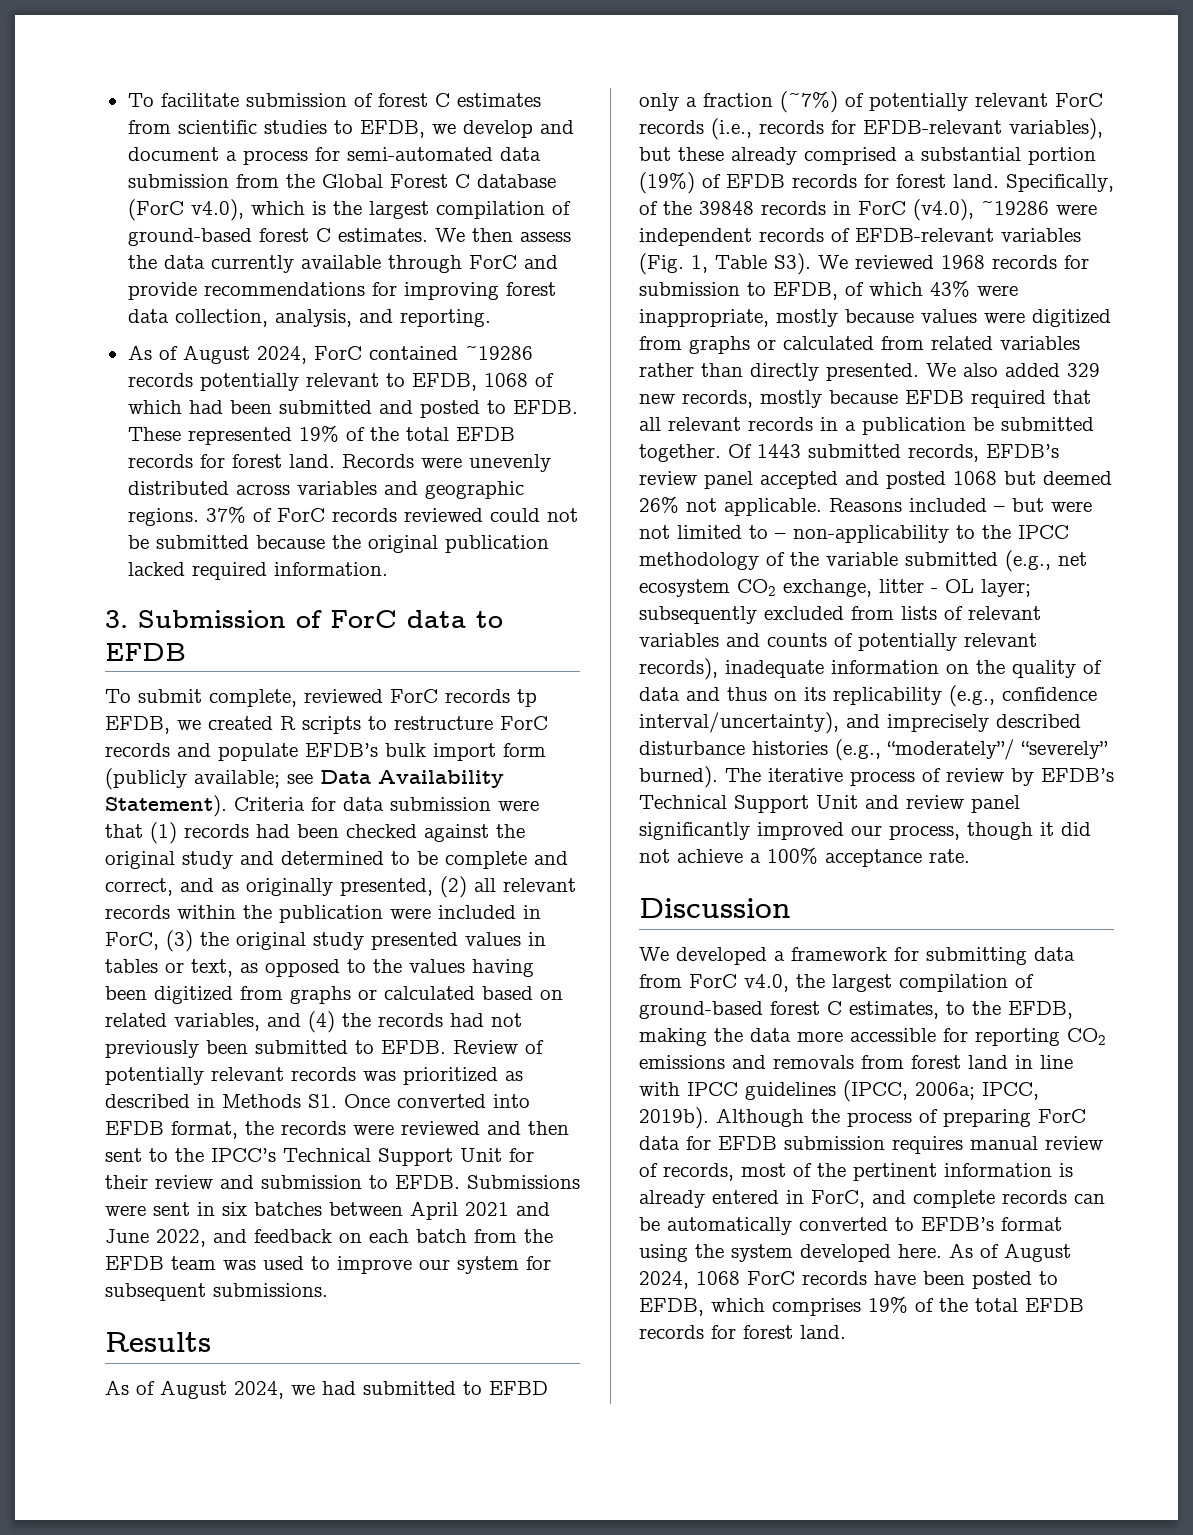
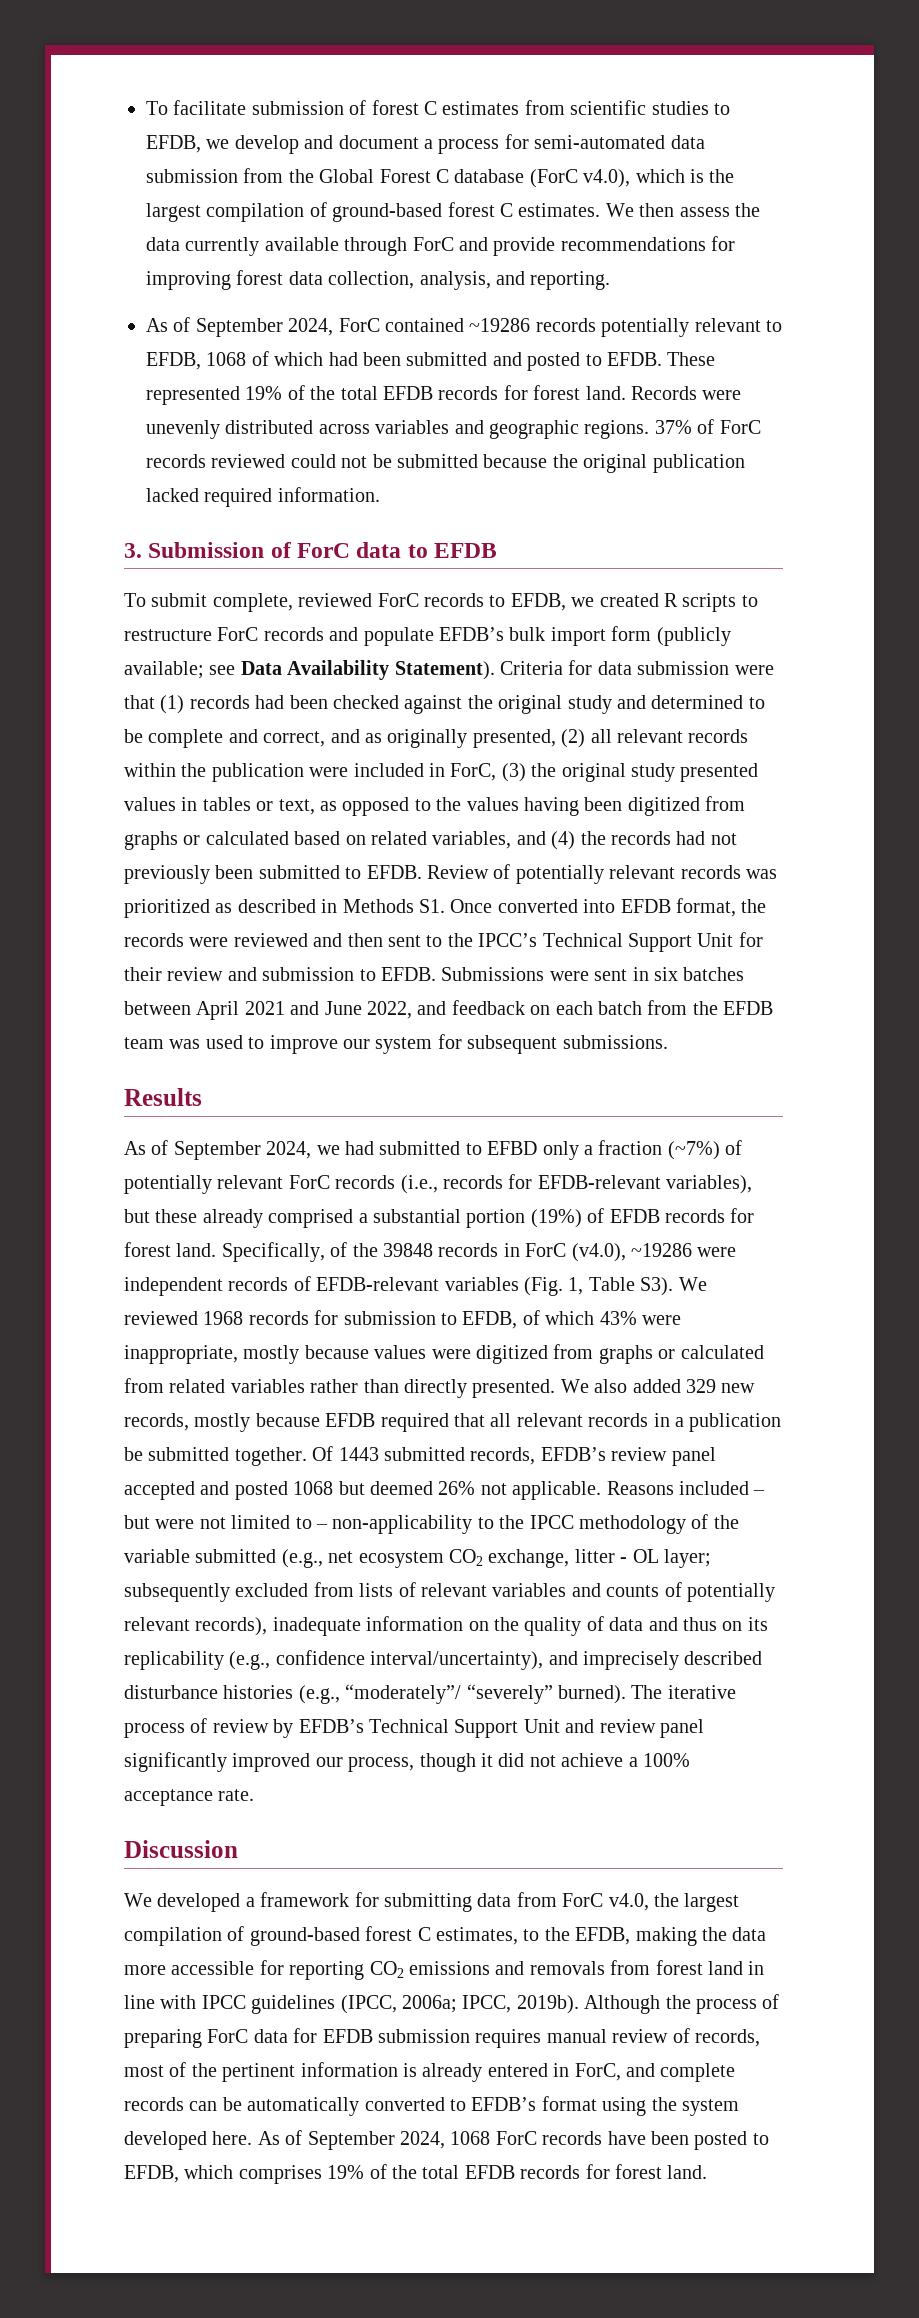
- As of August 2024, ForC contained ~19286 records potentially relevant to EFDB, 1068 of which had been submitted and posted to EFDB.
+ As of September 2024, ForC contained ~19286 records potentially relevant to EFDB, 1068 of which had been submitted and posted to EFDB.
- To submit complete, reviewed ForC records tp EFDB, we created R scripts to restructure ForC records and populate EFDB’s bulk import form (publicly available; see Data Availability Statement).
+ To submit complete, reviewed ForC records to EFDB, we created R scripts to restructure ForC records and populate EFDB’s bulk import form (publicly available; see Data Availability Statement).
- As of August 2024, we had submitted to EFBD only a fraction (~7%) of potentially relevant ForC records (i.e., records for EFDB-relevant variables), but these already comprised a substantial portion (19%) of EFDB records for forest land.
+ As of September 2024, we had submitted to EFBD only a fraction (~7%) of potentially relevant ForC records (i.e., records for EFDB-relevant variables), but these already comprised a substantial portion (19%) of EFDB records for forest land.
- As of August 2024, 1068 ForC records have been posted to EFDB, which comprises 19% of the total EFDB records for forest land.
+ As of September 2024, 1068 ForC records have been posted to EFDB, which comprises 19% of the total EFDB records for forest land.

